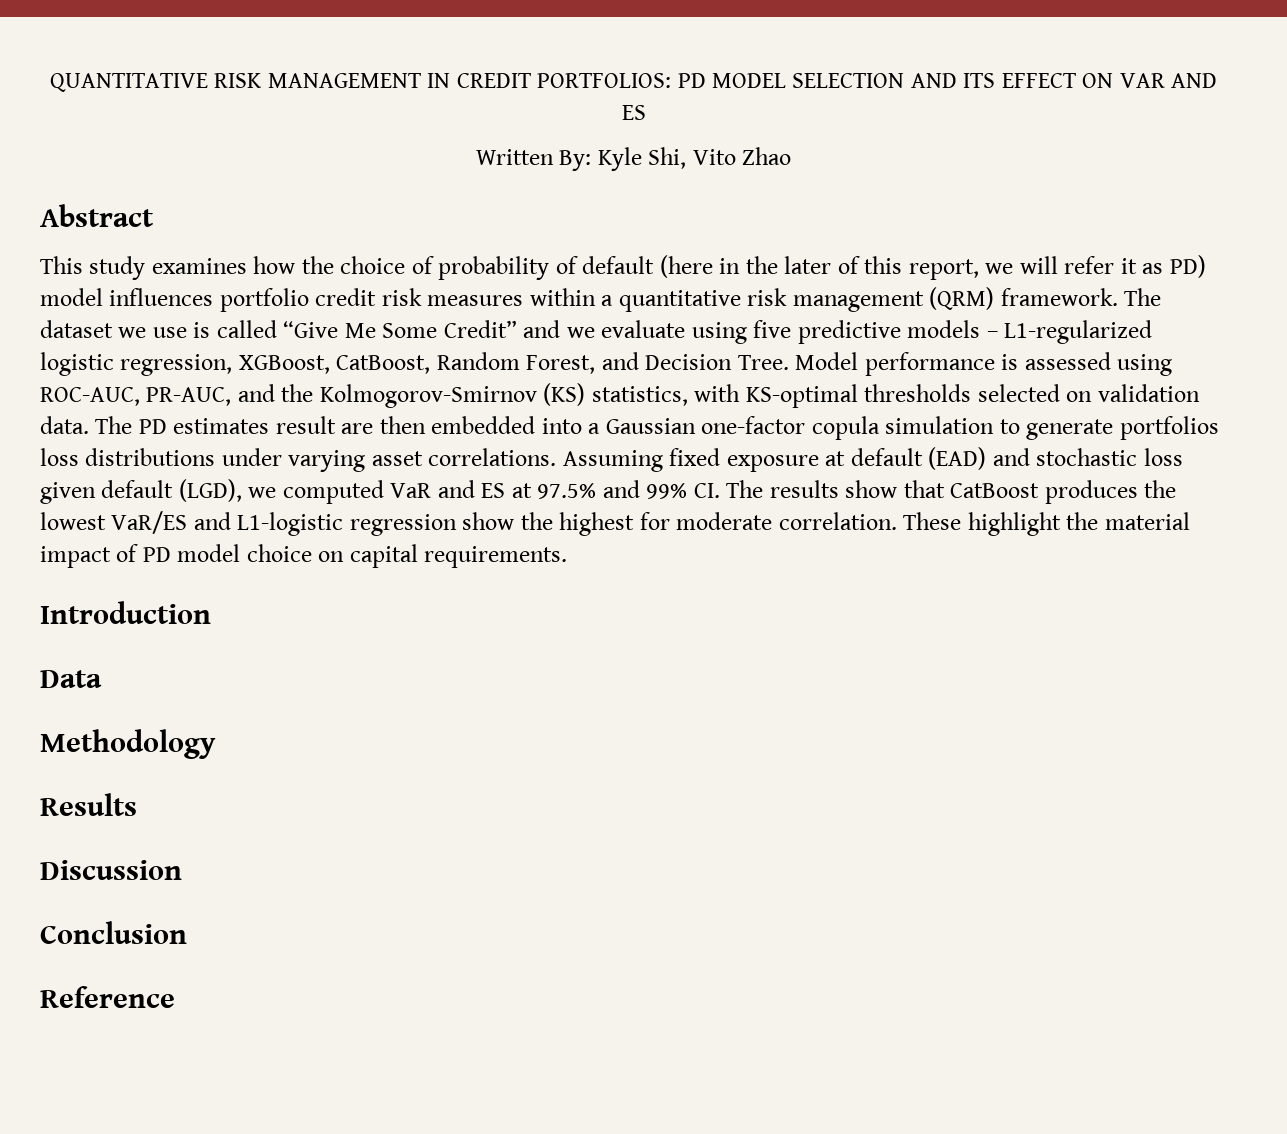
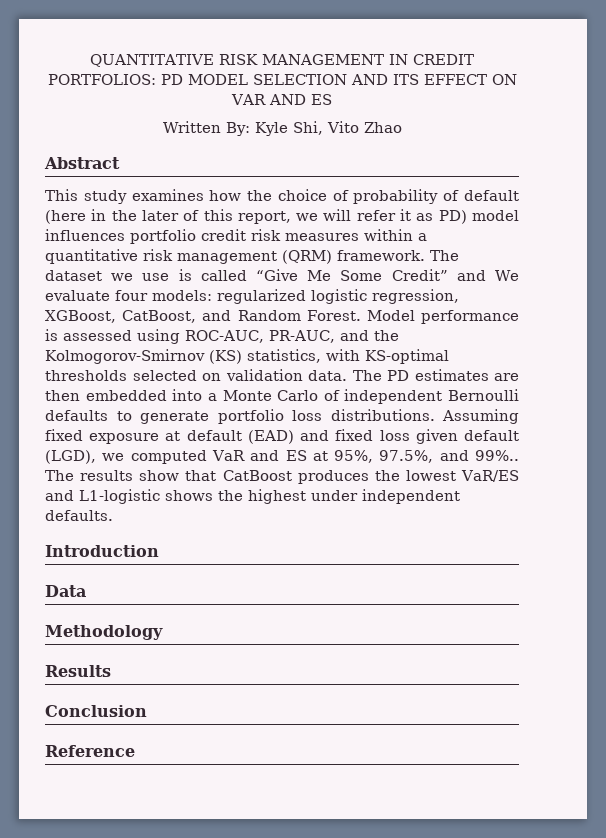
- The dataset we use is called “Give Me Some Credit” and we evaluate using five predictive models – L1-regularized logistic regression, XGBoost, CatBoost, Random Forest, and Decision Tree.
+ The dataset we use is called “Give Me Some Credit” and We evaluate four models: regularized logistic regression, XGBoost, CatBoost, and Random Forest.
- The PD estimates result are then embedded into a Gaussian one-factor copula simulation to generate portfolios loss distributions under varying asset correlations.
+ The PD estimates are then embedded into a Monte Carlo of independent Bernoulli defaults to generate portfolio loss distributions.
- Assuming fixed exposure at default (EAD) and stochastic loss given default (LGD), we computed VaR and ES at 97.5% and 99% CI. The results show that CatBoost produces the lowest VaR/ES and L1-logistic regression show the highest for moderate correlation. These highlight the material impact of PD model choice on capital requirements.
+ Assuming fixed exposure at default (EAD) and fixed loss given default (LGD), we computed VaR and ES at 95%, 97.5%, and 99%.. The results show that CatBoost produces the lowest VaR/ES and L1-logistic shows the highest under independent defaults.
- Discussion

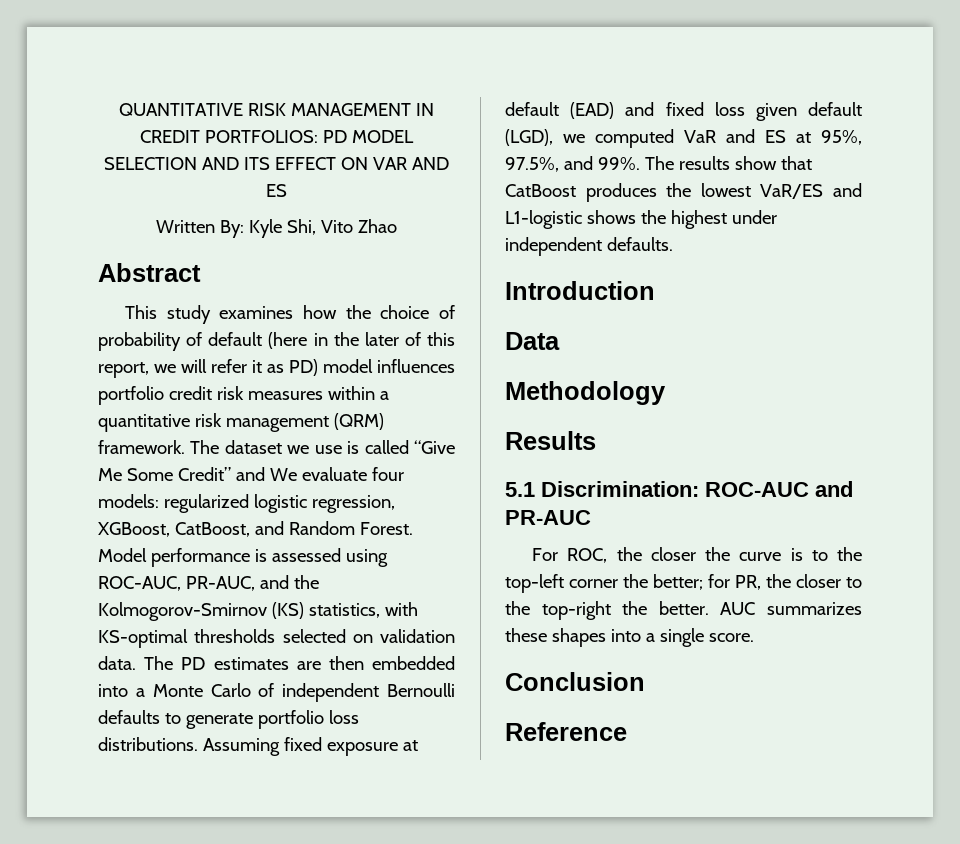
- Assuming fixed exposure at default (EAD) and fixed loss given default (LGD), we computed VaR and ES at 95%, 97.5%, and 99%..
+ Assuming fixed exposure at default (EAD) and fixed loss given default (LGD), we computed VaR and ES at 95%, 97.5%, and 99%.
+ 5.1 Discrimination: ROC-AUC and PR-AUC
+ For ROC, the closer the curve is to the top-left corner the better; for PR, the closer to the top-right the better. AUC summarizes these shapes into a single score.

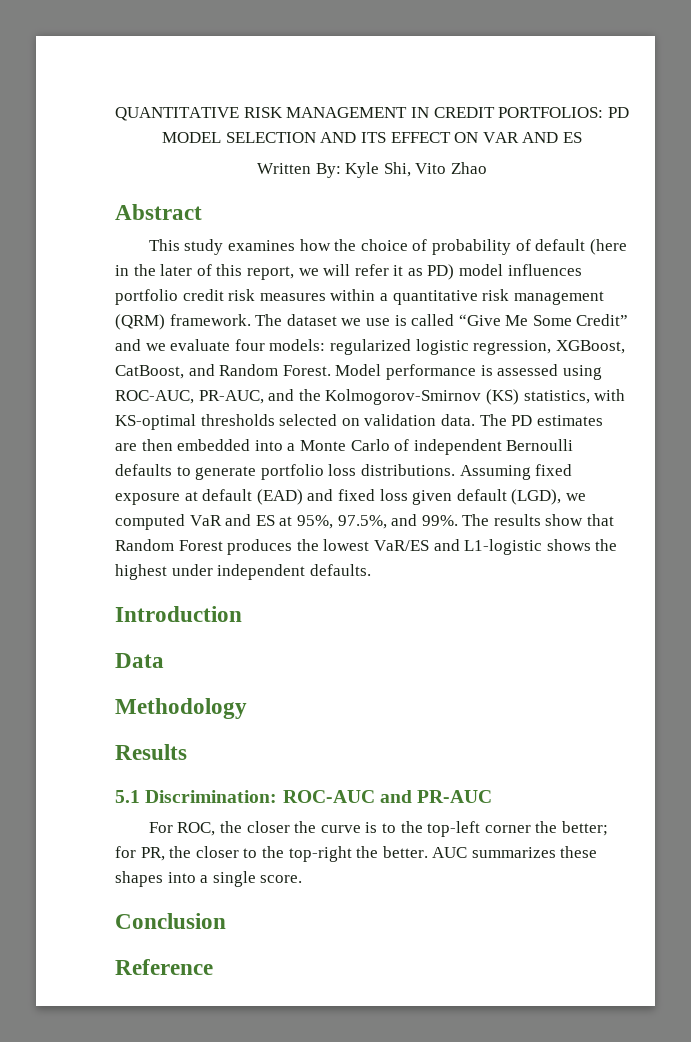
- The dataset we use is called “Give Me Some Credit” and We evaluate four models: regularized logistic regression, XGBoost, CatBoost, and Random Forest.
+ The dataset we use is called “Give Me Some Credit” and we evaluate four models: regularized logistic regression, XGBoost, CatBoost, and Random Forest.
- The results show that CatBoost produces the lowest VaR/ES and L1-logistic shows the highest under independent defaults.
+ The results show that Random Forest produces the lowest VaR/ES and L1-logistic shows the highest under independent defaults.

